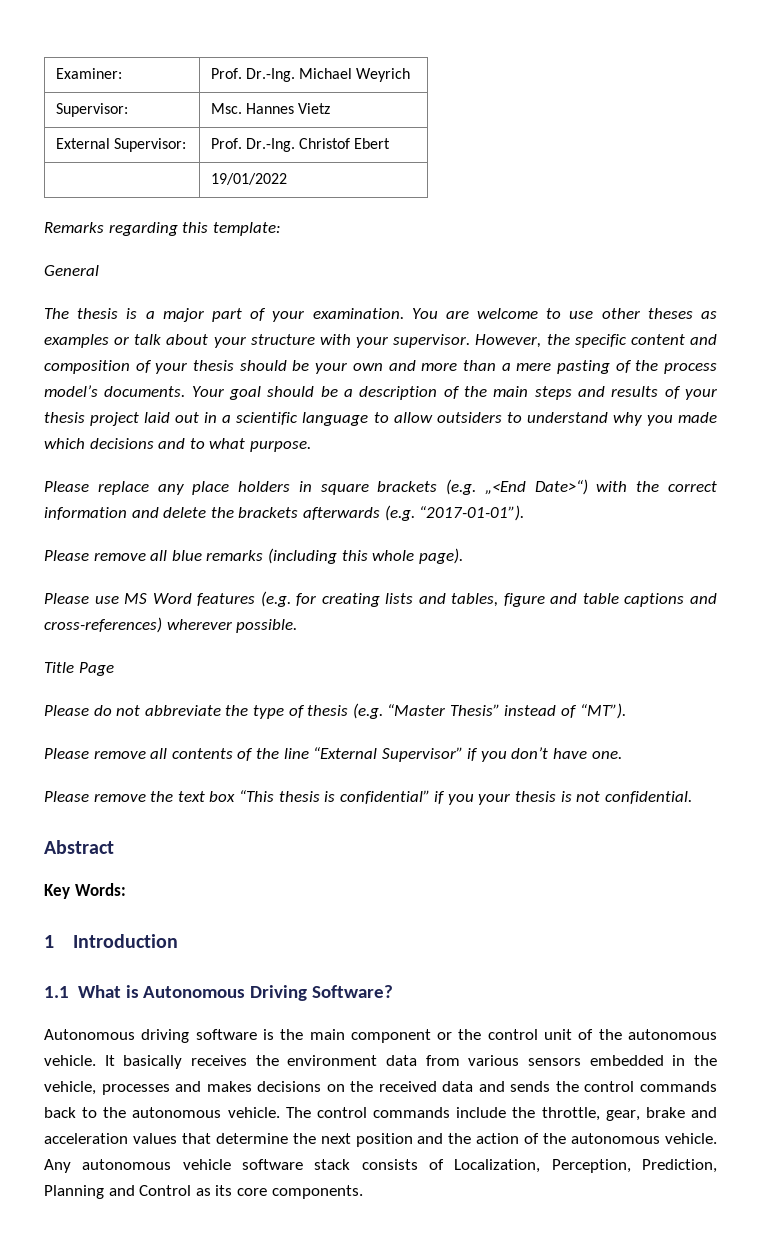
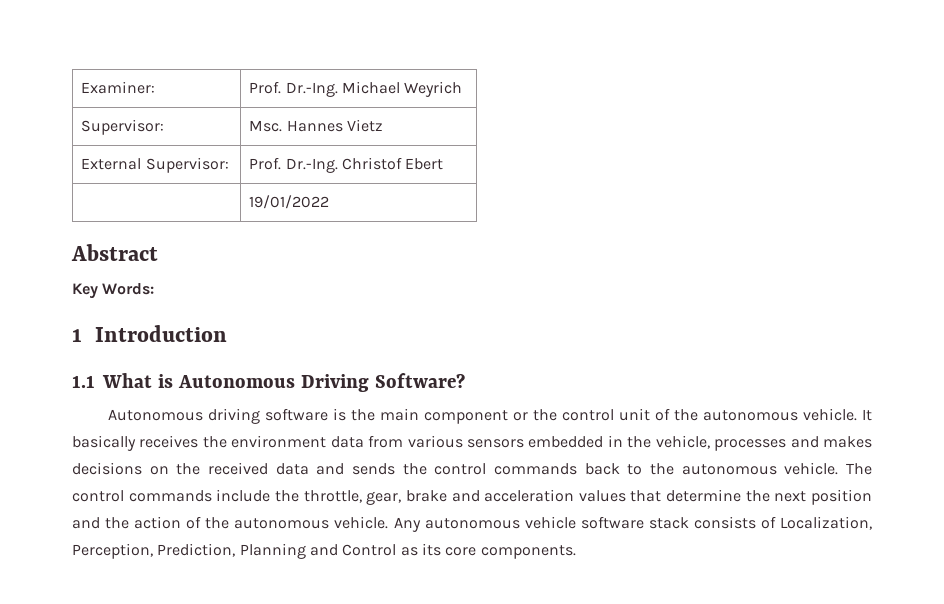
- Remarks regarding this template:
- General
- The thesis is a major part of your examination. You are welcome to use other theses as examples or talk about your structure with your supervisor. However, the specific content and composition of your thesis should be your own and more than a mere pasting of the process model’s documents. Your goal should be a description of the main steps and results of your thesis project laid out in a scientific language to allow outsiders to understand why you made which decisions and to what purpose.
- Please replace any place holders in square brackets (e.g. „<End Date>“) with the correct information and delete the brackets afterwards (e.g. “2017-01-01”).
- Please remove all blue remarks (including this whole page).
- Please use MS Word features (e.g. for creating lists and tables, figure and table captions and cross-references) wherever possible.
- Title Page
- Please do not abbreviate the type of thesis (e.g. “Master Thesis” instead of “MT”).
- Please remove all contents of the line “External Supervisor” if you don’t have one.
- Please remove the text box “This thesis is confidential” if you your thesis is not confidential.

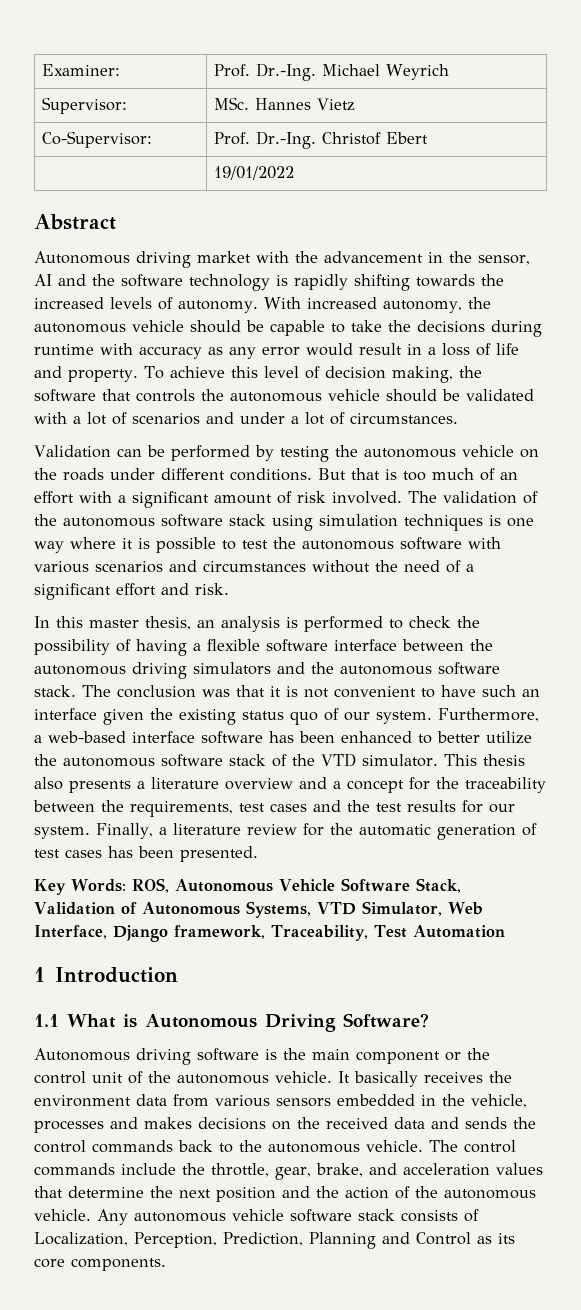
- Supervisor: | Msc. Hannes Vietz
+ Supervisor: | MSc. Hannes Vietz
- External Supervisor: | Prof. Dr.-Ing. Christof Ebert
+ Co-Supervisor: | Prof. Dr.-Ing. Christof Ebert
- Key Words:
+ Autonomous driving market with the advancement in the sensor, AI and the software technology is rapidly shifting towards the increased levels of autonomy. With increased autonomy, the autonomous vehicle should be capable to take the decisions during runtime with accuracy as any error would result in a loss of life and property. To achieve this level of decision making, the software that controls the autonomous vehicle should be validated with a lot of scenarios and under a lot of circumstances.
+ Validation can be performed by testing the autonomous vehicle on the roads under different conditions. But that is too much of an effort with a significant amount of risk involved. The validation of the autonomous software stack using simulation techniques is one way where it is possible to test the autonomous software with various scenarios and circumstances without the need of a significant effort and risk.
+ In this master thesis, an analysis is performed to check the possibility of having a flexible software interface between the autonomous driving simulators and the autonomous software stack. The conclusion was that it is not convenient to have such an interface given the existing status quo of our system. Furthermore, a web-based interface software has been enhanced to better utilize the autonomous software stack of the VTD simulator. This thesis also presents a literature overview and a concept for the traceability between the requirements, test cases and the test results for our system. Finally, a literature review for the automatic generation of test cases has been presented.
+ Key Words: ROS, Autonomous Vehicle Software Stack, Validation of Autonomous Systems, VTD Simulator, Web Interface, Django framework, Traceability, Test Automation
- The control commands include the throttle, gear, brake and acceleration values that determine the next position and the action of the autonomous vehicle.
+ The control commands include the throttle, gear, brake, and acceleration values that determine the next position and the action of the autonomous vehicle.

